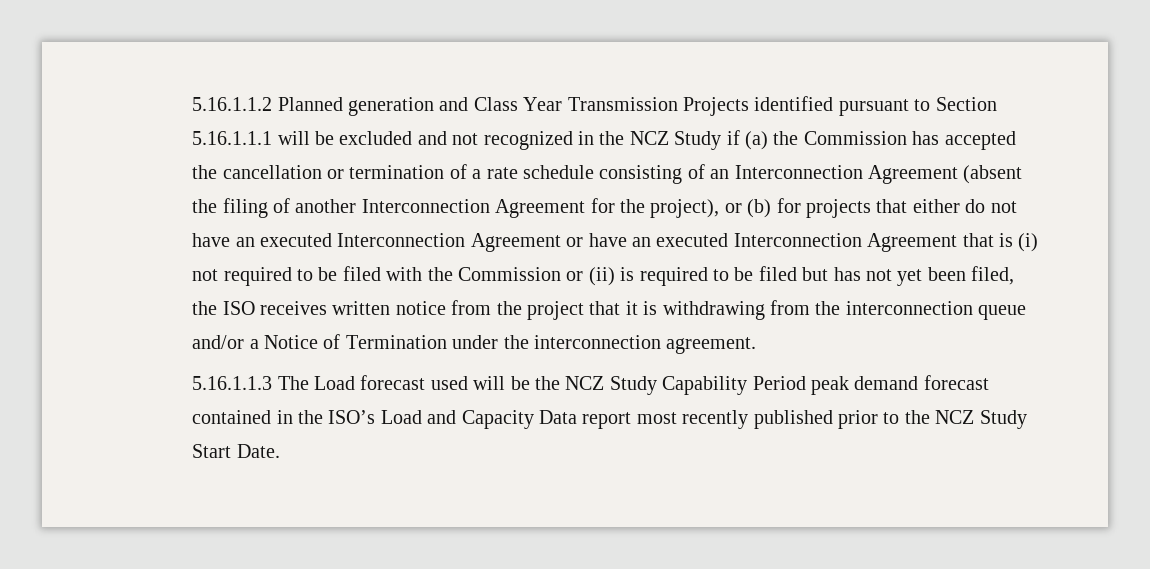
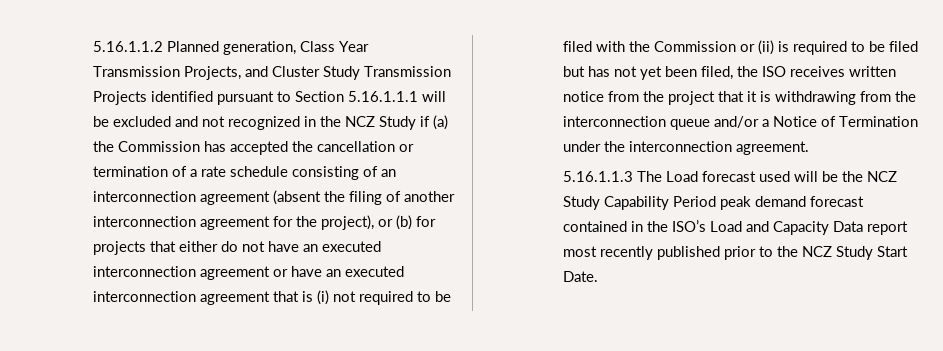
- 5.16.1.1.2 Planned generation and Class Year Transmission Projects identified pursuant to Section 5.16.1.1.1 will be excluded and not recognized in the NCZ Study if (a) the Commission has accepted the cancellation or termination of a rate schedule consisting of an Interconnection Agreement (absent the filing of another Interconnection Agreement for the project), or (b) for projects that either do not have an executed Interconnection Agreement or have an executed Interconnection Agreement that is (i) not required to be filed with the Commission or (ii) is required to be filed but has not yet been filed, the ISO receives written notice from the project that it is withdrawing from the interconnection queue and/or a Notice of Termination under the interconnection agreement.
+ 5.16.1.1.2 Planned generation, Class Year Transmission Projects, and Cluster Study Transmission Projects identified pursuant to Section 5.16.1.1.1 will be excluded and not recognized in the NCZ Study if (a) the Commission has accepted the cancellation or termination of a rate schedule consisting of an interconnection agreement (absent the filing of another interconnection agreement for the project), or (b) for projects that either do not have an executed interconnection agreement or have an executed interconnection agreement that is (i) not required to be filed with the Commission or (ii) is required to be filed but has not yet been filed, the ISO receives written notice from the project that it is withdrawing from the interconnection queue and/or a Notice of Termination under the interconnection agreement.

